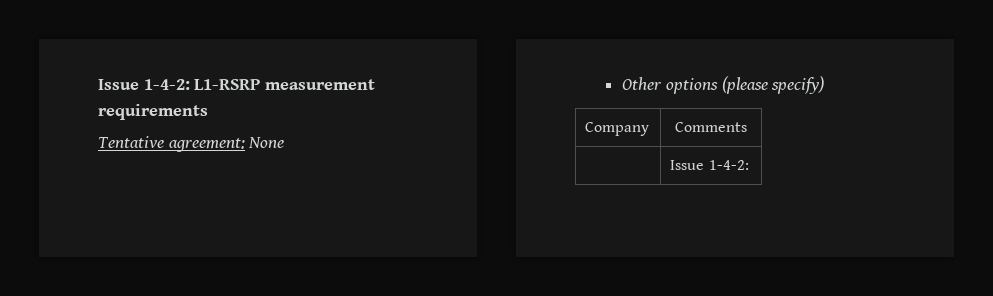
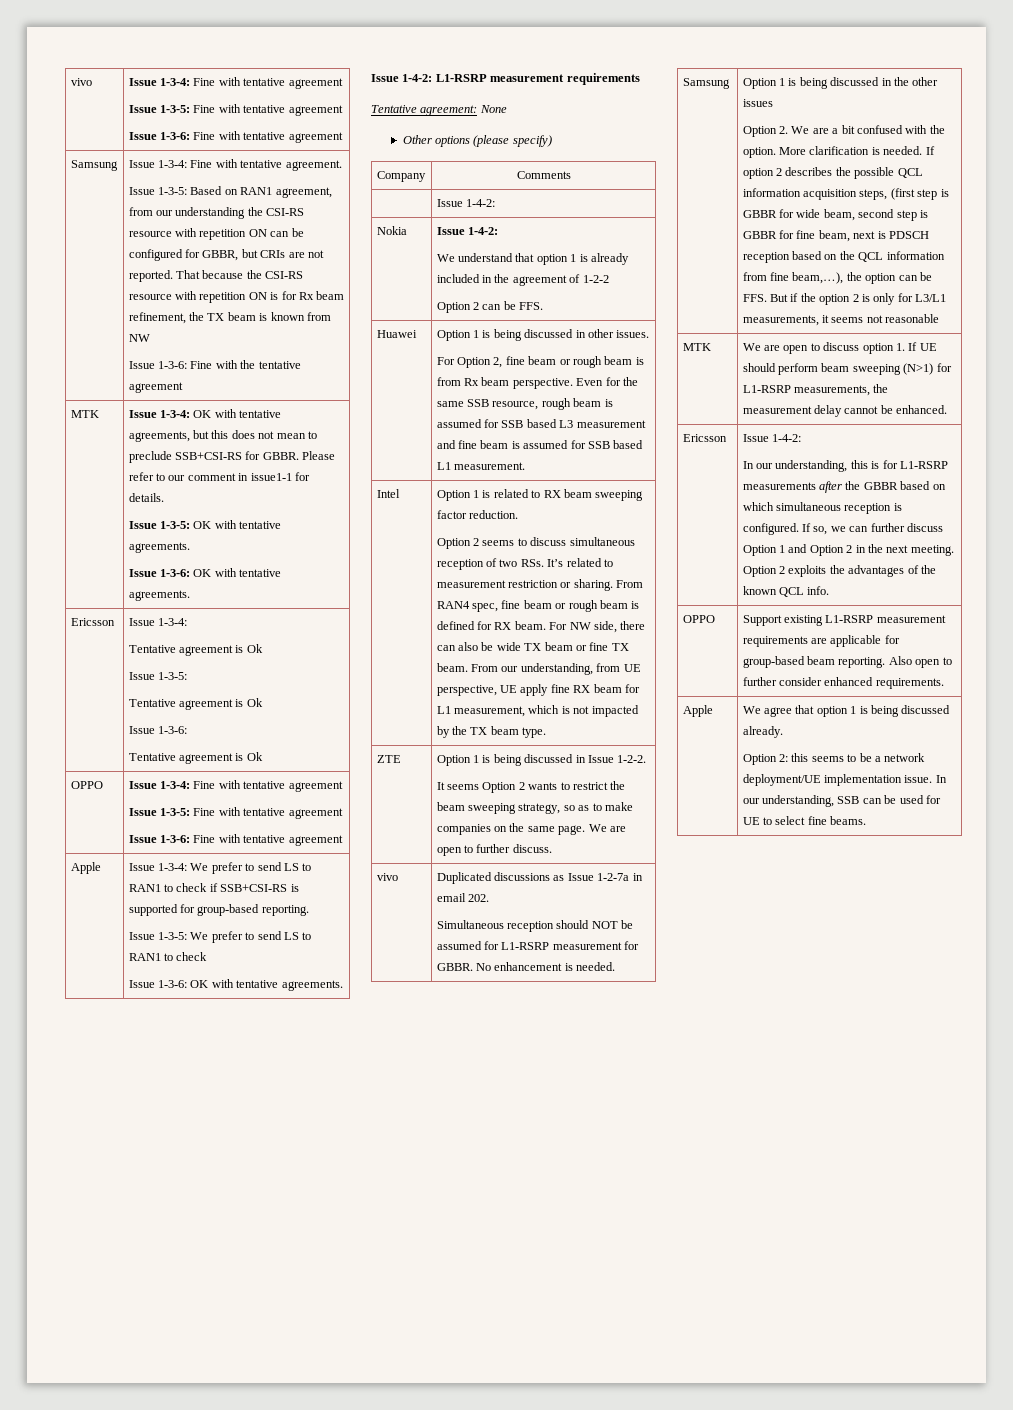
+ vivo | Issue 1-3-4: Fine with tentative agreement
+ Issue 1-3-5: Fine with tentative agreement
+ Issue 1-3-6: Fine with tentative agreement
+ Samsung | Issue 1-3-4: Fine with tentative agreement.
+ Issue 1-3-5: Based on RAN1 agreement, from our understanding the CSI-RS resource with repetition ON can be configured for GBBR, but CRIs are not reported. That because the CSI-RS resource with repetition ON is for Rx beam refinement, the TX beam is known from NW
+ Issue 1-3-6: Fine with the tentative agreement
+ MTK | Issue 1-3-4: OK with tentative agreements, but this does not mean to preclude SSB+CSI-RS for GBBR. Please refer to our comment in issue1-1 for details.
+ Issue 1-3-5: OK with tentative agreements.
+ Issue 1-3-6: OK with tentative agreements.
+ Ericsson | Issue 1-3-4:
+ Tentative agreement is Ok
+ Issue 1-3-5:
+ Tentative agreement is Ok
+ Issue 1-3-6:
+ Tentative agreement is Ok
+ OPPO | Issue 1-3-4: Fine with tentative agreement
+ Issue 1-3-5: Fine with tentative agreement
+ Issue 1-3-6: Fine with tentative agreement
+ Apple | Issue 1-3-4: We prefer to send LS to RAN1 to check if SSB+CSI-RS is supported for group-based reporting.
+ Issue 1-3-5: We prefer to send LS to RAN1 to check
+ Issue 1-3-6: OK with tentative agreements.
+ Nokia | Issue 1-4-2:
+ We understand that option 1 is already included in the agreement of 1-2-2
+ Option 2 can be FFS.
+ Huawei | Option 1 is being discussed in other issues.
+ For Option 2, fine beam or rough beam is from Rx beam perspective. Even for the same SSB resource, rough beam is assumed for SSB based L3 measurement and fine beam is assumed for SSB based L1 measurement.
+ Intel | Option 1 is related to RX beam sweeping factor reduction.
+ Option 2 seems to discuss simultaneous reception of two RSs. It’s related to measurement restriction or sharing. From RAN4 spec, fine beam or rough beam is defined for RX beam. For NW side, there can also be wide TX beam or fine TX beam. From our understanding, from UE perspective, UE apply fine RX beam for L1 measurement, which is not impacted by the TX beam type.
+ ZTE | Option 1 is being discussed in Issue 1-2-2.
+ It seems Option 2 wants to restrict the beam sweeping strategy, so as to make companies on the same page. We are open to further discuss.
+ vivo | Duplicated discussions as Issue 1-2-7a in email 202.
+ Simultaneous reception should NOT be assumed for L1-RSRP measurement for GBBR. No enhancement is needed.
+ Samsung | Option 1 is being discussed in the other issues
+ Option 2. We are a bit confused with the option. More clarification is needed. If option 2 describes the possible QCL information acquisition steps, (first step is GBBR for wide beam, second step is GBBR for fine beam, next is PDSCH reception based on the QCL information from fine beam,…), the option can be FFS. But if the option 2 is only for L3/L1 measurements, it seems not reasonable
+ MTK | We are open to discuss option 1. If UE should perform beam sweeping (N>1) for L1-RSRP measurements, the measurement delay cannot be enhanced.
+ Ericsson | Issue 1-4-2:
+ In our understanding, this is for L1-RSRP measurements after the GBBR based on which simultaneous reception is configured. If so, we can further discuss Option 1 and Option 2 in the next meeting. Option 2 exploits the advantages of the known QCL info.
+ OPPO | Support existing L1-RSRP measurement requirements are applicable for group-based beam reporting. Also open to further consider enhanced requirements.
+ Apple | We agree that option 1 is being discussed already.
+ Option 2: this seems to be a network deployment/UE implementation issue. In our understanding, SSB can be used for UE to select fine beams.

